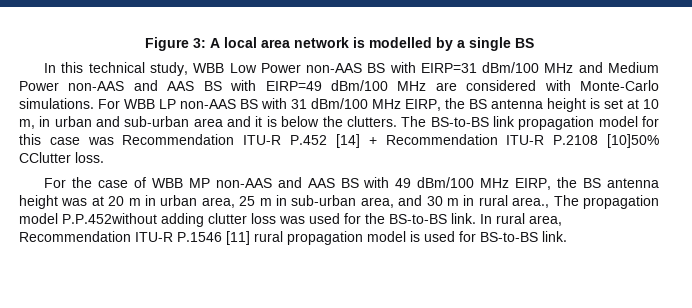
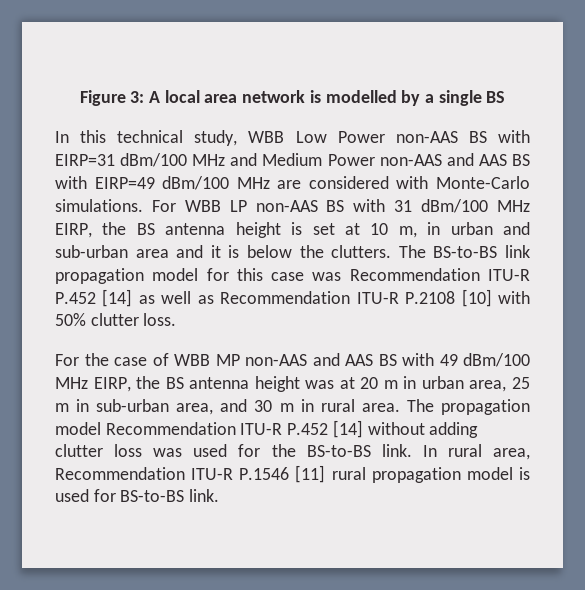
- The BS-to-BS link propagation model for this case was Recommendation ITU-R P.452 [14] + Recommendation ITU-R P.2108 [10]50% CClutter loss.
+ The BS-to-BS link propagation model for this case was Recommendation ITU-R P.452 [14] as well as Recommendation ITU-R P.2108 [10] with 50% clutter loss.
- For the case of WBB MP non-AAS and AAS BS with 49 dBm/100 MHz EIRP, the BS antenna height was at 20 m in urban area, 25 m in sub-urban area, and 30 m in rural area., The propagation model P.P.452without adding clutter loss was used for the BS-to-BS link.
+ For the case of WBB MP non-AAS and AAS BS with 49 dBm/100 MHz EIRP, the BS antenna height was at 20 m in urban area, 25 m in sub-urban area, and 30 m in rural area. The propagation model Recommendation ITU-R P.452 [14] without adding clutter loss was used for the BS-to-BS link.

